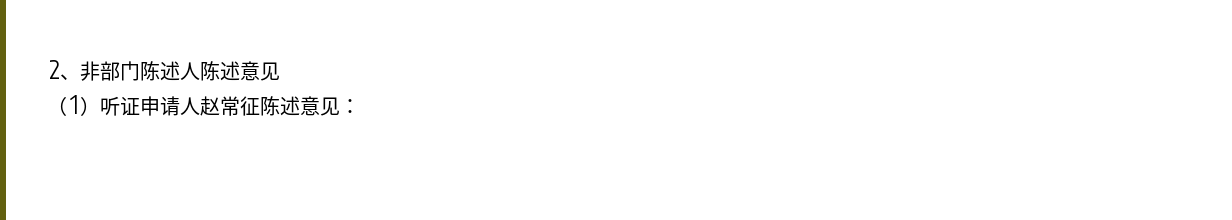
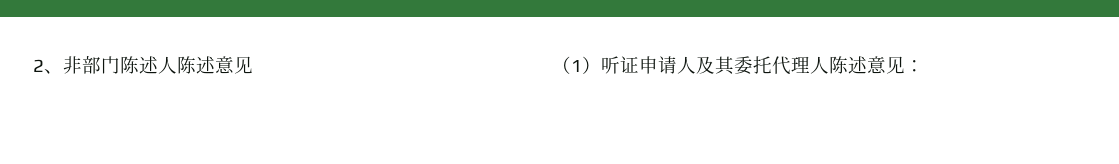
- （1）听证申请人赵常征陈述意见：
+ （1）听证申请人及其委托代理人陈述意见：

